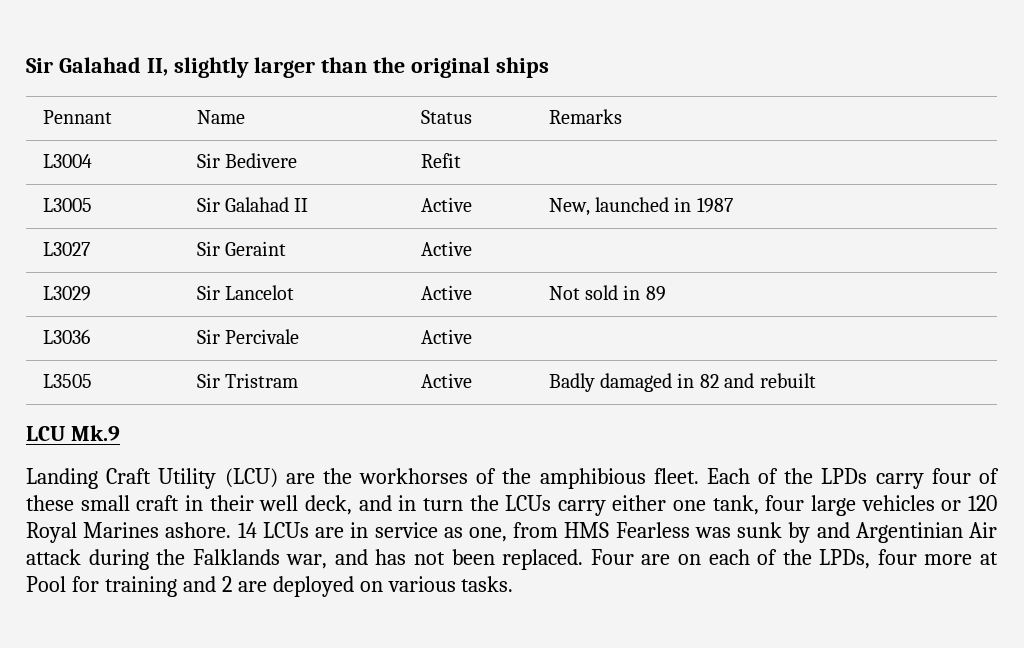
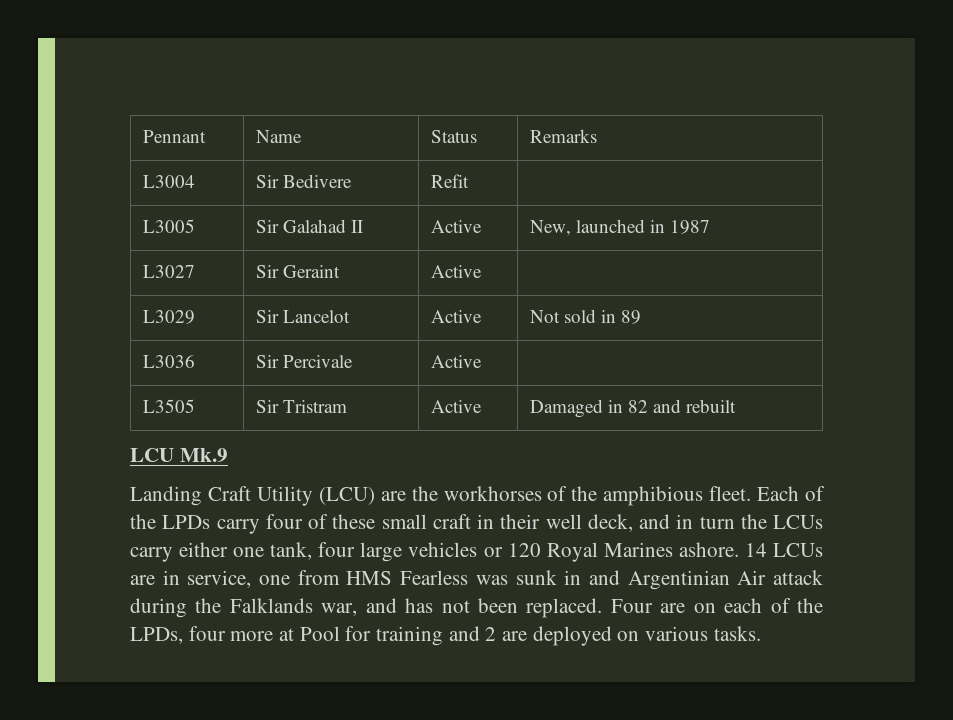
- Sir Galahad II, slightly larger than the original ships
- L3505 | Sir Tristram | Active | Badly damaged in 82 and rebuilt
+ L3505 | Sir Tristram | Active | Damaged in 82 and rebuilt
- 14 LCUs are in service as one, from HMS Fearless was sunk by and Argentinian Air attack during the Falklands war, and has not been replaced.
+ 14 LCUs are in service, one from HMS Fearless was sunk in and Argentinian Air attack during the Falklands war, and has not been replaced.

